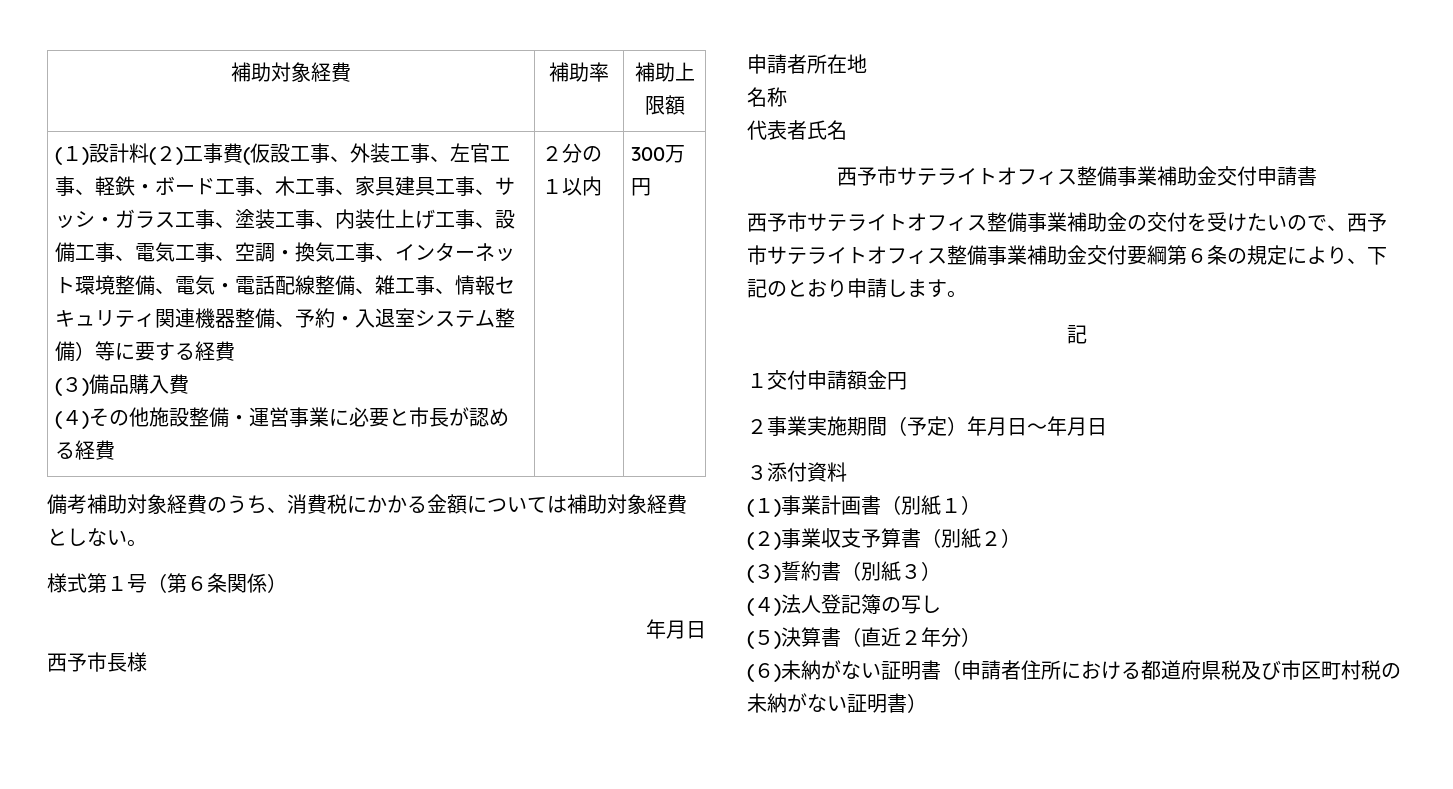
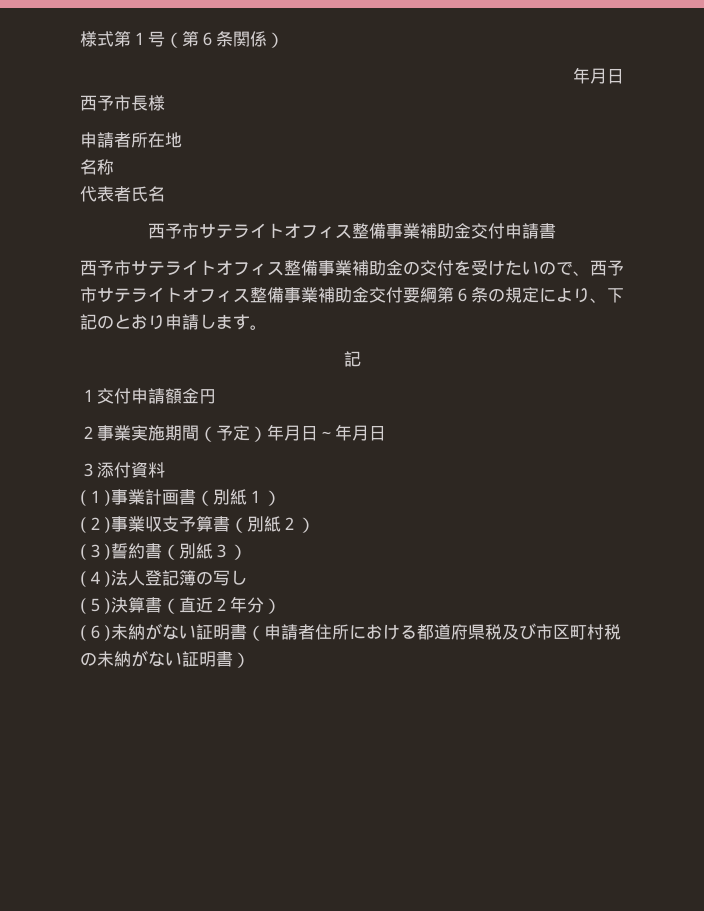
- 補助対象経費 | 補助率 | 補助上限額
- (１)設計料(２)工事費(仮設工事、外装工事、左官工事、軽鉄・ボード工事、木工事、家具建具工事、サッシ・ガラス工事、塗装工事、内装仕上げ工事、設備工事、電気工事、空調・換気工事、インターネット環境整備、電気・電話配線整備、雑工事、情報セキュリティ関連機器整備、予約・入退室システム整備）等に要する経費
- (３)備品購入費
- (４)その他施設整備・運営事業に必要と市長が認める経費 | ２分の１以内 | 300万円
- 備考補助対象経費のうち、消費税にかかる金額については補助対象経費としない。

